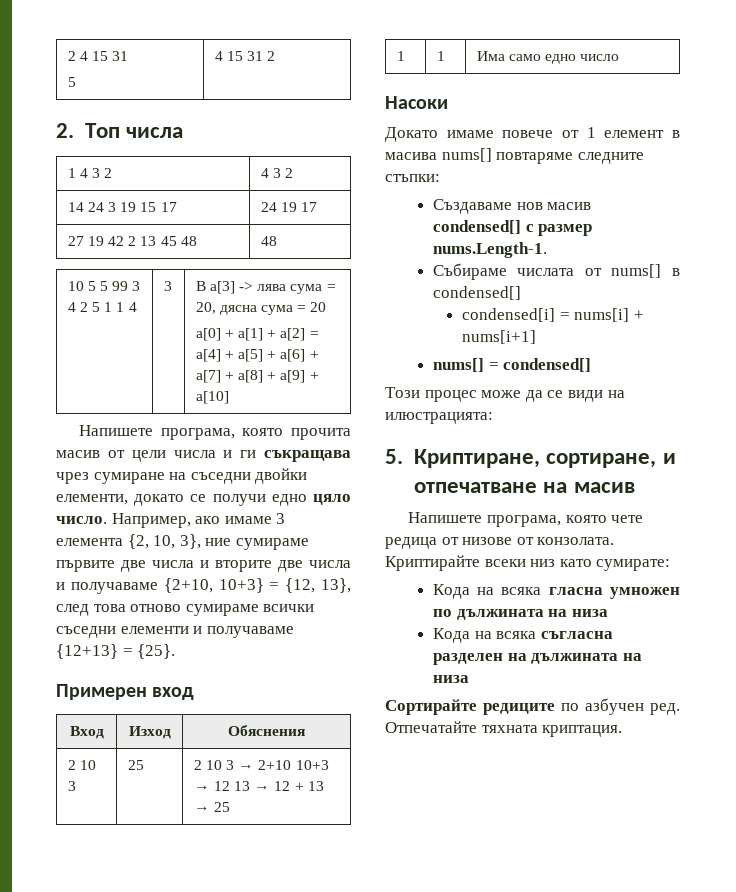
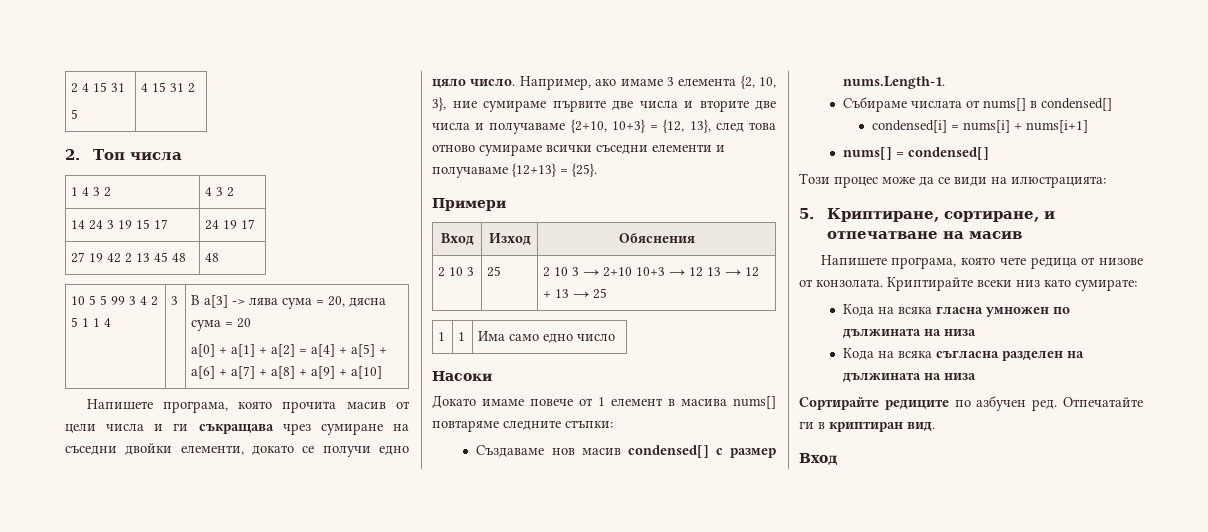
- Примерен вход
+ Примери
- Отпечатайте тяхната криптация.
+ Отпечатайте ги в криптиран вид.
+ Вход

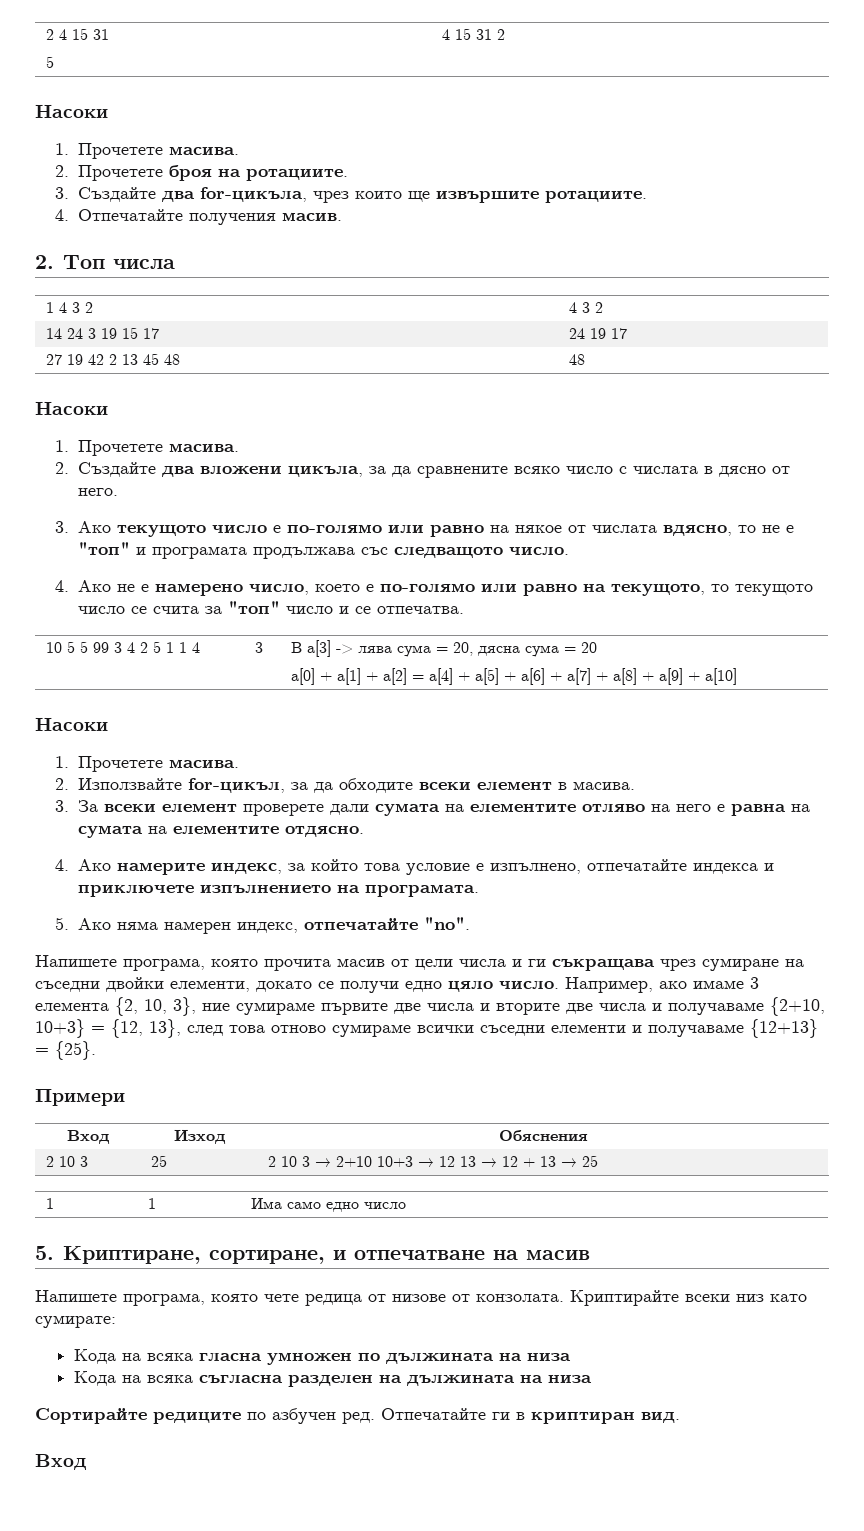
  2 4 15 31
  5 | 4 15 31 2
+ Насоки
+ 1. Прочетете масива.
+ 2. Прочетете броя на ротациите.
+ 3. Създайте два for-цикъла, чрез които ще извършите ротациите.
+ 4. Отпечатайте получения масив.
  27 19 42 2 13 45 48 | 48
+ Насоки
+ 1. Прочетете масива.
+ 2. Създайте два вложени цикъла, за да сравнените всяко число с числата в дясно от него.
+ 3. Ако текущото число е по-голямо или равно на някое от числата вдясно, то не е "топ" и програмата продължава със следващото число.
+ 4. Ако не е намерено число, което е по-голямо или равно на текущото, то текущото число се счита за "топ" число и се отпечатва.
  a[0] + a[1] + a[2] = a[4] + a[5] + a[6] + a[7] + a[8] + a[9] + a[10]
+ Насоки
+ 1. Прочетете масива.
+ 2. Използвайте for-цикъл, за да обходите всеки елемент в масива.
+ 3. За всеки елемент проверете дали сумата на елементите отляво на него е равна на сумата на елементите отдясно.
+ 4. Ако намерите индекс, за който това условие е изпълнено, отпечатайте индекса и приключете изпълнението на програмата.
+ 5. Ако няма намерен индекс, отпечатайте "no".
- Насоки
- Докато имаме повече от 1 елемент в масива nums[] повтаряме следните стъпки:
- Създаваме нов масив condensed[] с размер nums.Length-1.
- Събираме числата от nums[] в condensed[]
- condensed[i] = nums[i] + nums[i+1]
- nums[] = condensed[]
- Този процес може да се види на илюстрацията:

